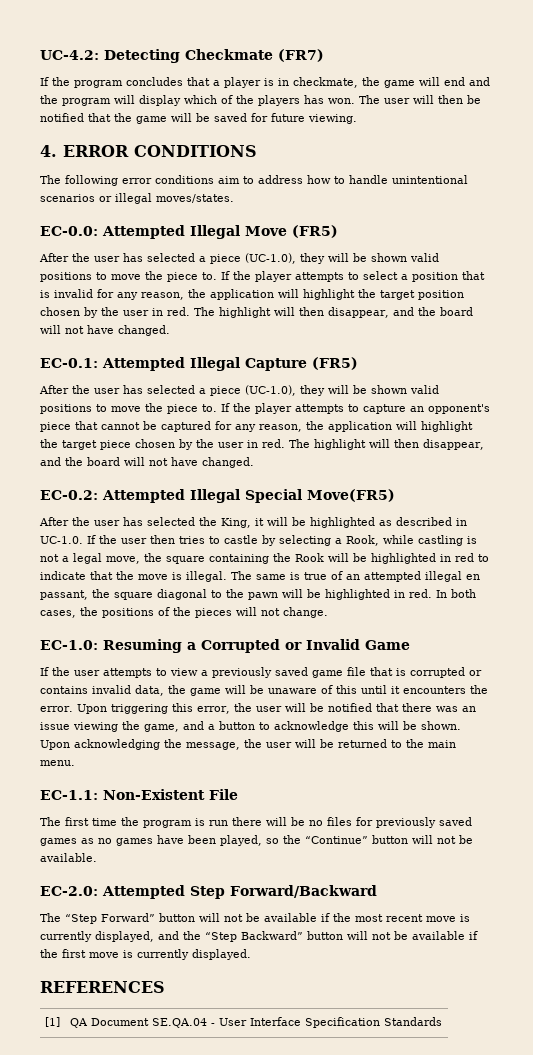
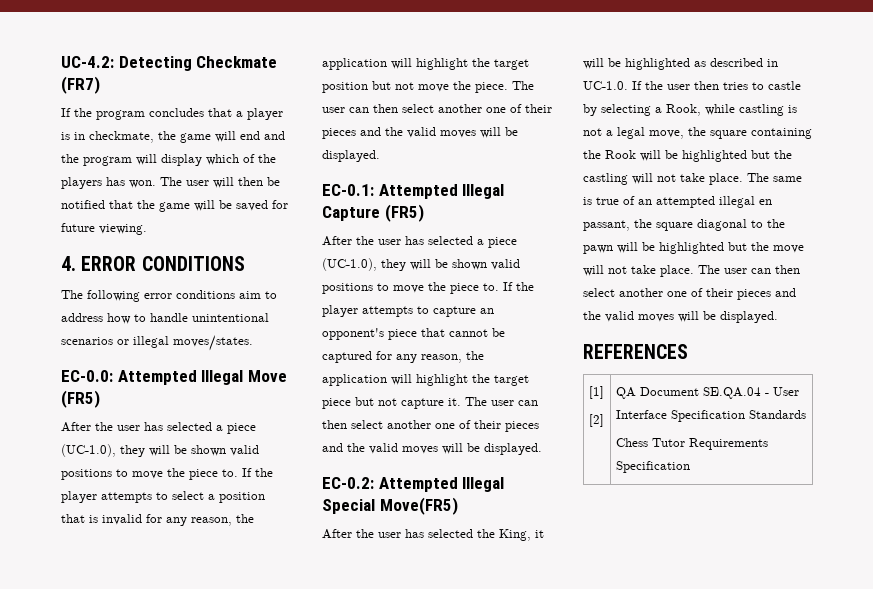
- If the player attempts to select a position that is invalid for any reason, the application will highlight the target position chosen by the user in red. The highlight will then disappear, and the board will not have changed.
+ If the player attempts to select a position that is invalid for any reason, the application will highlight the target position but not move the piece. The user can then select another one of their pieces and the valid moves will be displayed.
- If the player attempts to capture an opponent's piece that cannot be captured for any reason, the application will highlight the target piece chosen by the user in red. The highlight will then disappear, and the board will not have changed.
+ If the player attempts to capture an opponent's piece that cannot be captured for any reason, the application will highlight the target piece but not capture it. The user can then select another one of their pieces and the valid moves will be displayed.
- After the user has selected the King, it will be highlighted as described in UC-1.0. If the user then tries to castle by selecting a Rook, while castling is not a legal move, the square containing the Rook will be highlighted in red to indicate that the move is illegal.
+ After the user has selected the King, it will be highlighted as described in UC-1.0. If the user then tries to castle by selecting a Rook, while castling is not a legal move, the square containing the Rook will be highlighted but the castling will not take place.
- The same is true of an attempted illegal en passant, the square diagonal to the pawn will be highlighted in red. In both cases, the positions of the pieces will not change.
- EC-1.0: Resuming a Corrupted or Invalid Game
- If the user attempts to view a previously saved game file that is corrupted or contains invalid data, the game will be unaware of this until it encounters the error. Upon triggering this error, the user will be notified that there was an issue viewing the game, and a button to acknowledge this will be shown. Upon acknowledging the message, the user will be returned to the main menu.
- EC-1.1: Non-Existent File
- The first time the program is run there will be no files for previously saved games as no games have been played, so the “Continue” button will not be available.
- EC-2.0: Attempted Step Forward/Backward
- The “Step Forward” button will not be available if the most recent move is currently displayed, and the “Step Backward” button will not be available if the first move is currently displayed.
+ The same is true of an attempted illegal en passant, the square diagonal to the pawn will be highlighted but the move will not take place. The user can then select another one of their pieces and the valid moves will be displayed.
- [1] | QA Document SE.QA.04 - User Interface Specification Standards
+ [1]
+ [2] | QA Document SE.QA.04 - User Interface Specification Standards
+ Chess Tutor Requirements Specification

